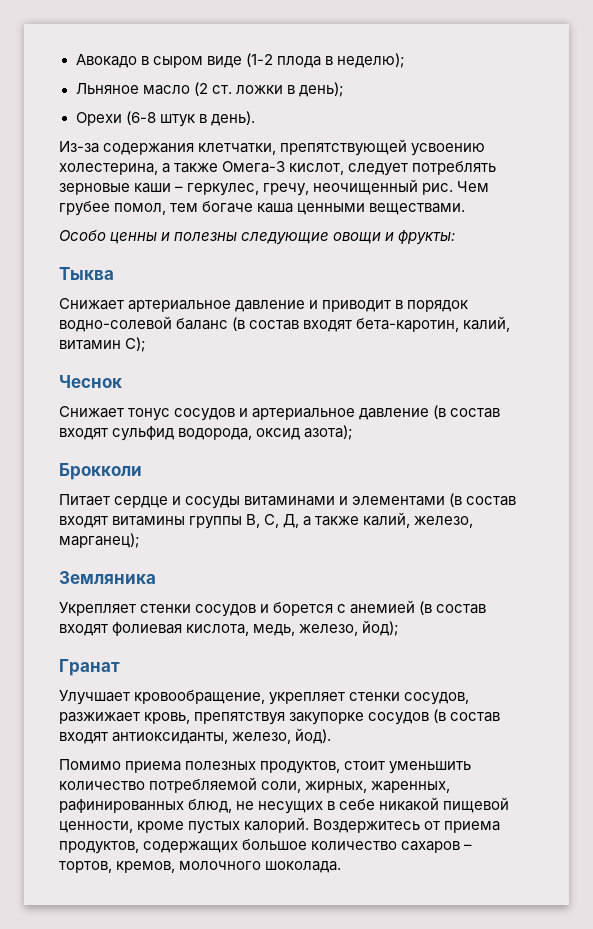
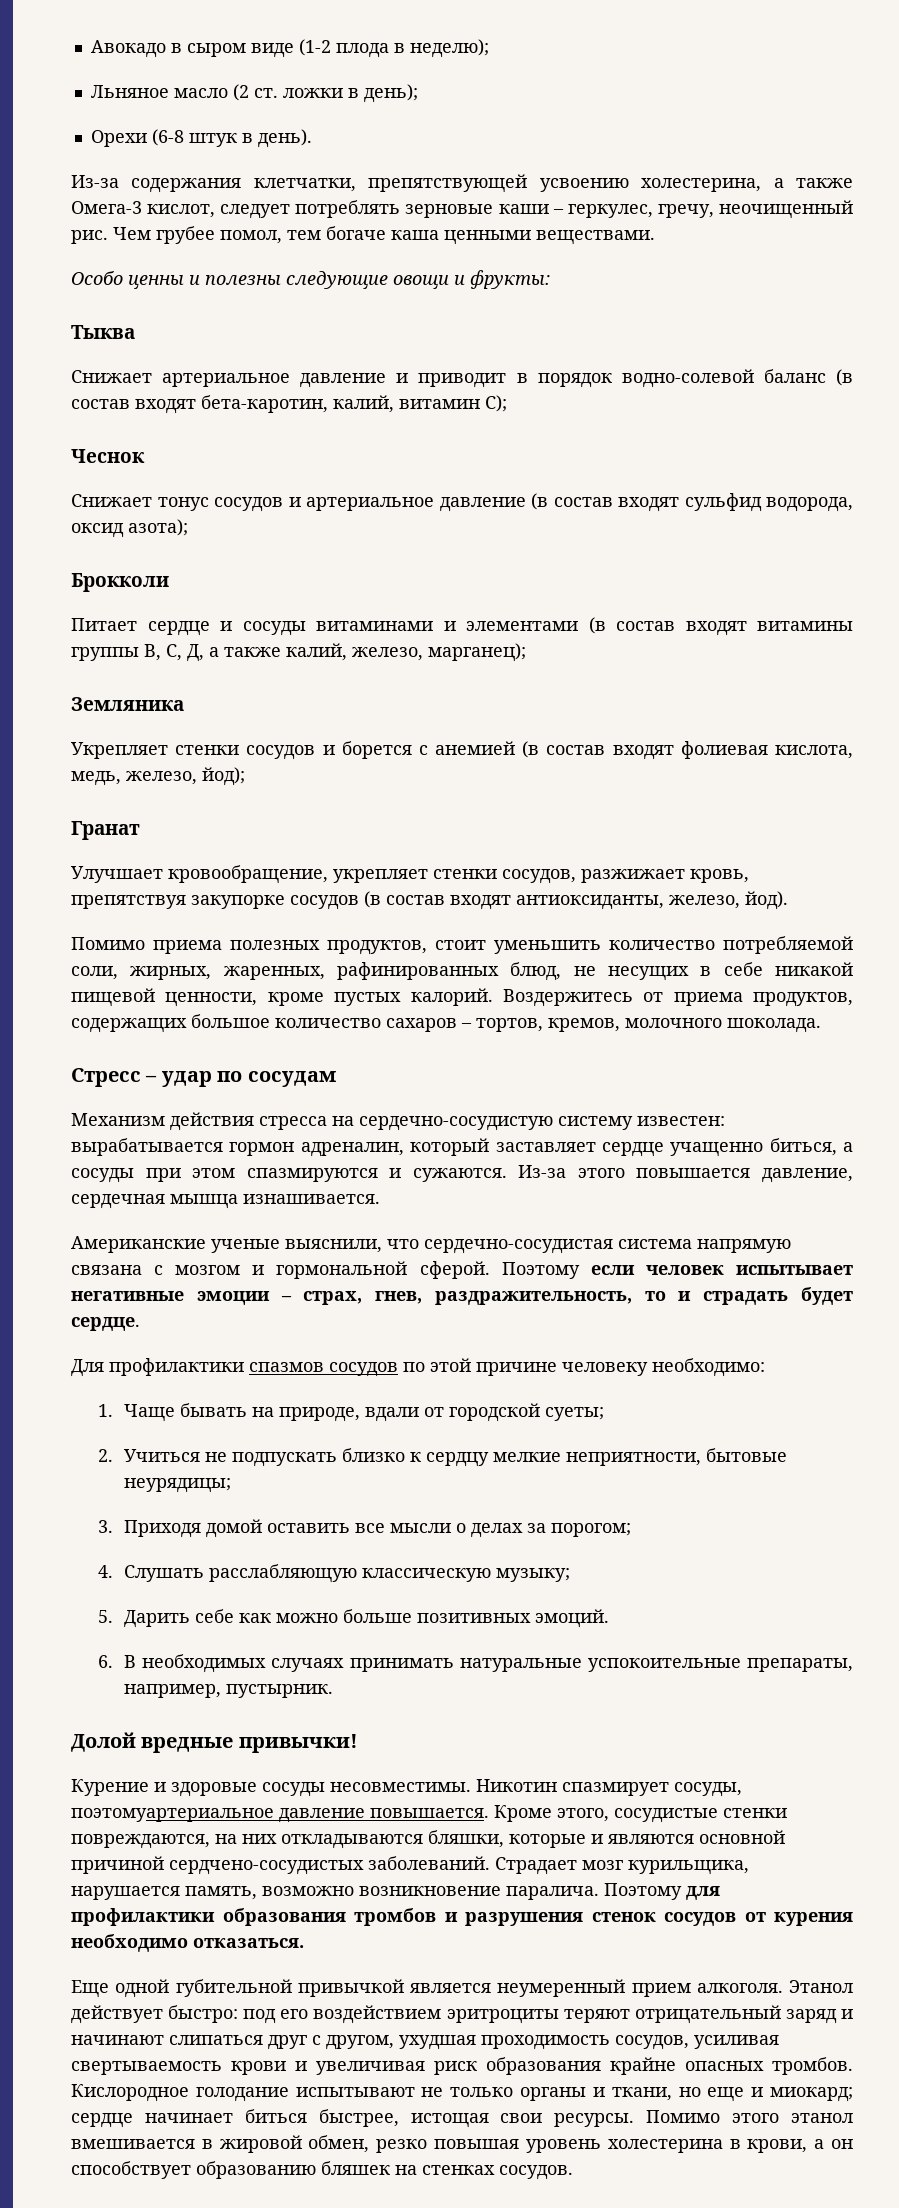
+ Стресс – удар по сосудам
+ Механизм действия стресса на сердечно-сосудистую систему известен: вырабатывается гормон адреналин, который заставляет сердце учащенно биться, а сосуды при этом спазмируются и сужаются. Из-за этого повышается давление, сердечная мышца изнашивается.
+ Американские ученые выяснили, что сердечно-сосудистая система напрямую связана с мозгом и гормональной сферой. Поэтому если человек испытывает негативные эмоции – страх, гнев, раздражительность, то и страдать будет сердце.
+ Для профилактики спазмов сосудов по этой причине человеку необходимо:
+ 1. Чаще бывать на природе, вдали от городской суеты;
+ 2. Учиться не подпускать близко к сердцу мелкие неприятности, бытовые неурядицы;
+ 3. Приходя домой оставить все мысли о делах за порогом;
+ 4. Слушать расслабляющую классическую музыку;
+ 5. Дарить себе как можно больше позитивных эмоций.
+ 6. В необходимых случаях принимать натуральные успокоительные препараты, например, пустырник.
+ Долой вредные привычки!
+ Курение и здоровые сосуды несовместимы. Никотин спазмирует сосуды, поэтомуартериальное давление повышается. Кроме этого, сосудистые стенки повреждаются, на них откладываются бляшки, которые и являются основной причиной сердчено-сосудистых заболеваний. Страдает мозг курильщика, нарушается память, возможно возникновение паралича. Поэтому для профилактики образования тромбов и разрушения стенок сосудов от курения необходимо отказаться.
+ Еще одной губительной привычкой является неумеренный прием алкоголя. Этанол действует быстро: под его воздействием эритроциты теряют отрицательный заряд и начинают слипаться друг с другом, ухудшая проходимость сосудов, усиливая свертываемость крови и увеличивая риск образования крайне опасных тромбов. Кислородное голодание испытывают не только органы и ткани, но еще и миокард; сердце начинает биться быстрее, истощая свои ресурсы. Помимо этого этанол вмешивается в жировой обмен, резко повышая уровень холестерина в крови, а он способствует образованию бляшек на стенках сосудов.

